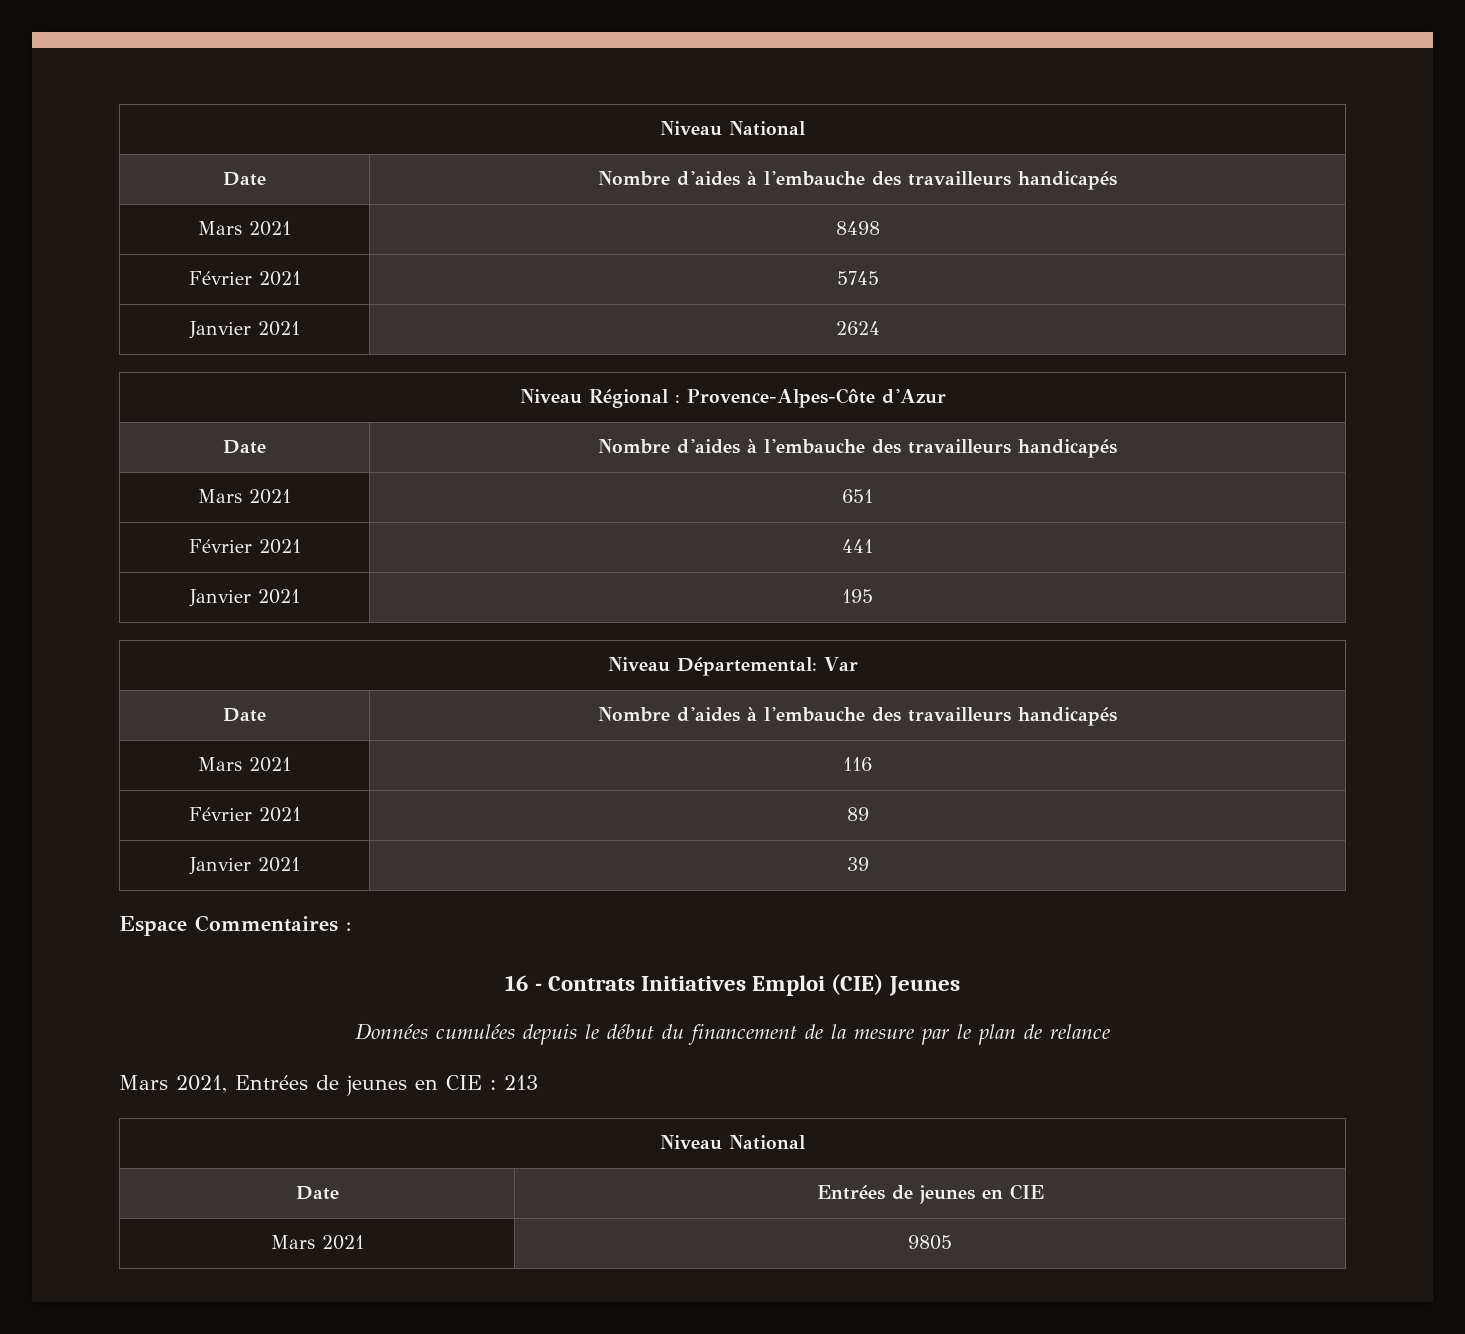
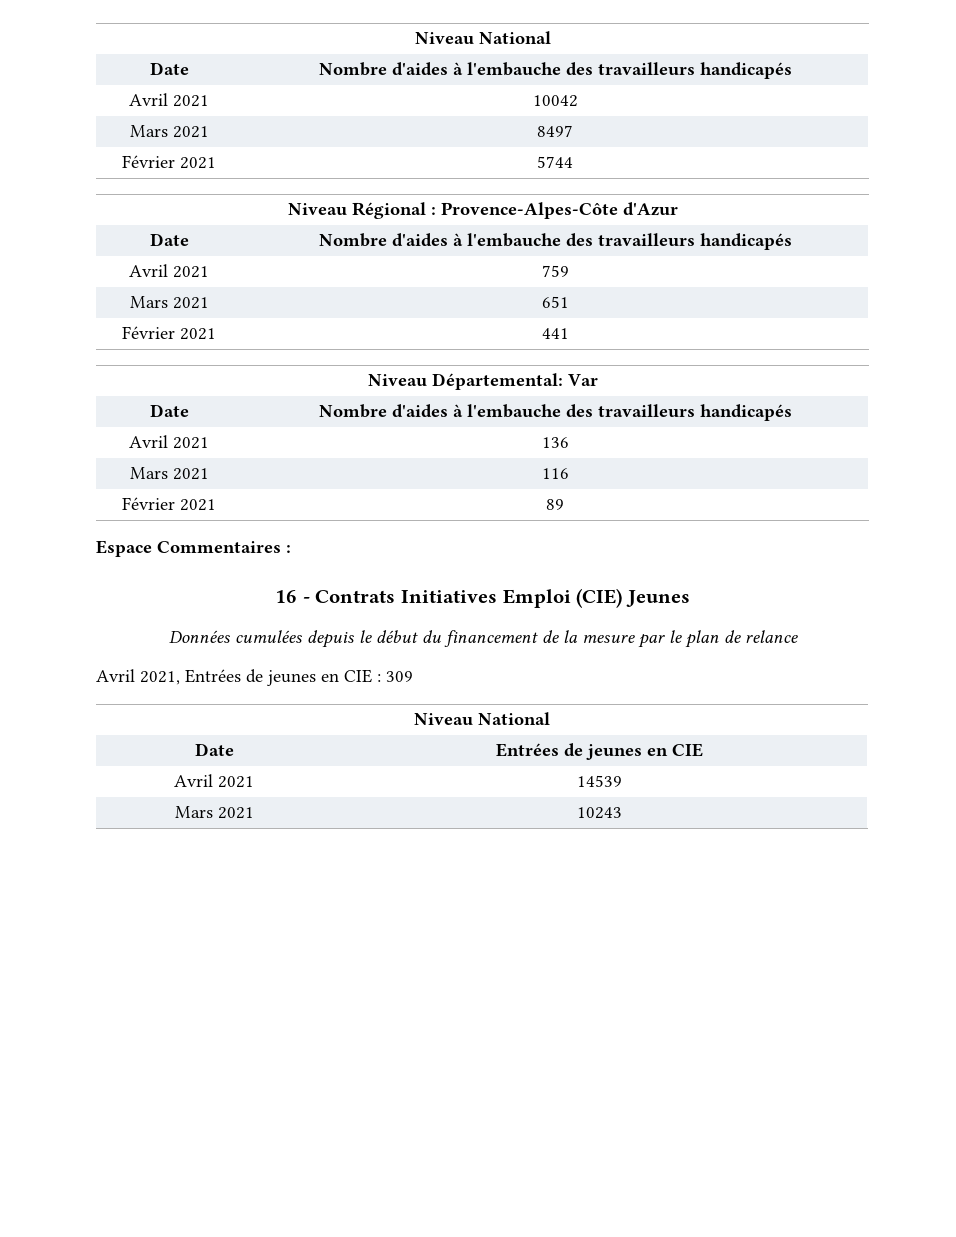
- Mars 2021 | 8498
- Février 2021 | 5745
- Janvier 2021 | 2624
+ Avril 2021 | 10042
+ Mars 2021 | 8497
+ Février 2021 | 5744
+ Avril 2021 | 759
- Janvier 2021 | 195
+ Avril 2021 | 136
- Janvier 2021 | 39
- Mars 2021, Entrées de jeunes en CIE : 213
+ Avril 2021, Entrées de jeunes en CIE : 309
- Mars 2021 | 9805
+ Avril 2021 | 14539
+ Mars 2021 | 10243

